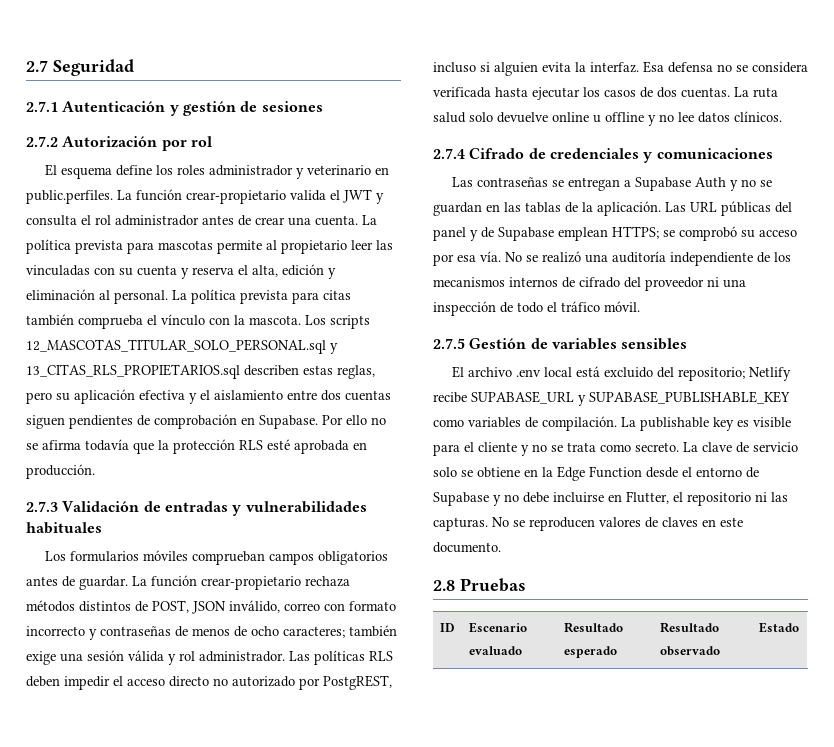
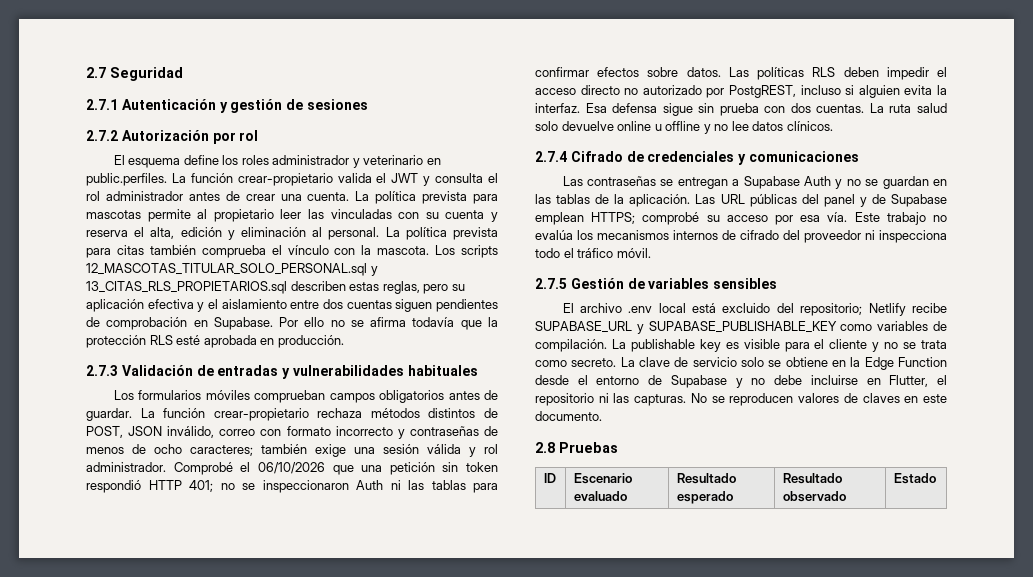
+ Comprobé el 06/10/2026 que una petición sin token respondió HTTP 401; no se inspeccionaron Auth ni las tablas para confirmar efectos sobre datos.
- Esa defensa no se considera verificada hasta ejecutar los casos de dos cuentas.
+ Esa defensa sigue sin prueba con dos cuentas.
- Las URL públicas del panel y de Supabase emplean HTTPS; se comprobó su acceso por esa vía.
+ Las URL públicas del panel y de Supabase emplean HTTPS; comprobé su acceso por esa vía.
- No se realizó una auditoría independiente de los mecanismos internos de cifrado del proveedor ni una inspección de todo el tráfico móvil.
+ Este trabajo no evalúa los mecanismos internos de cifrado del proveedor ni inspecciona todo el tráfico móvil.

